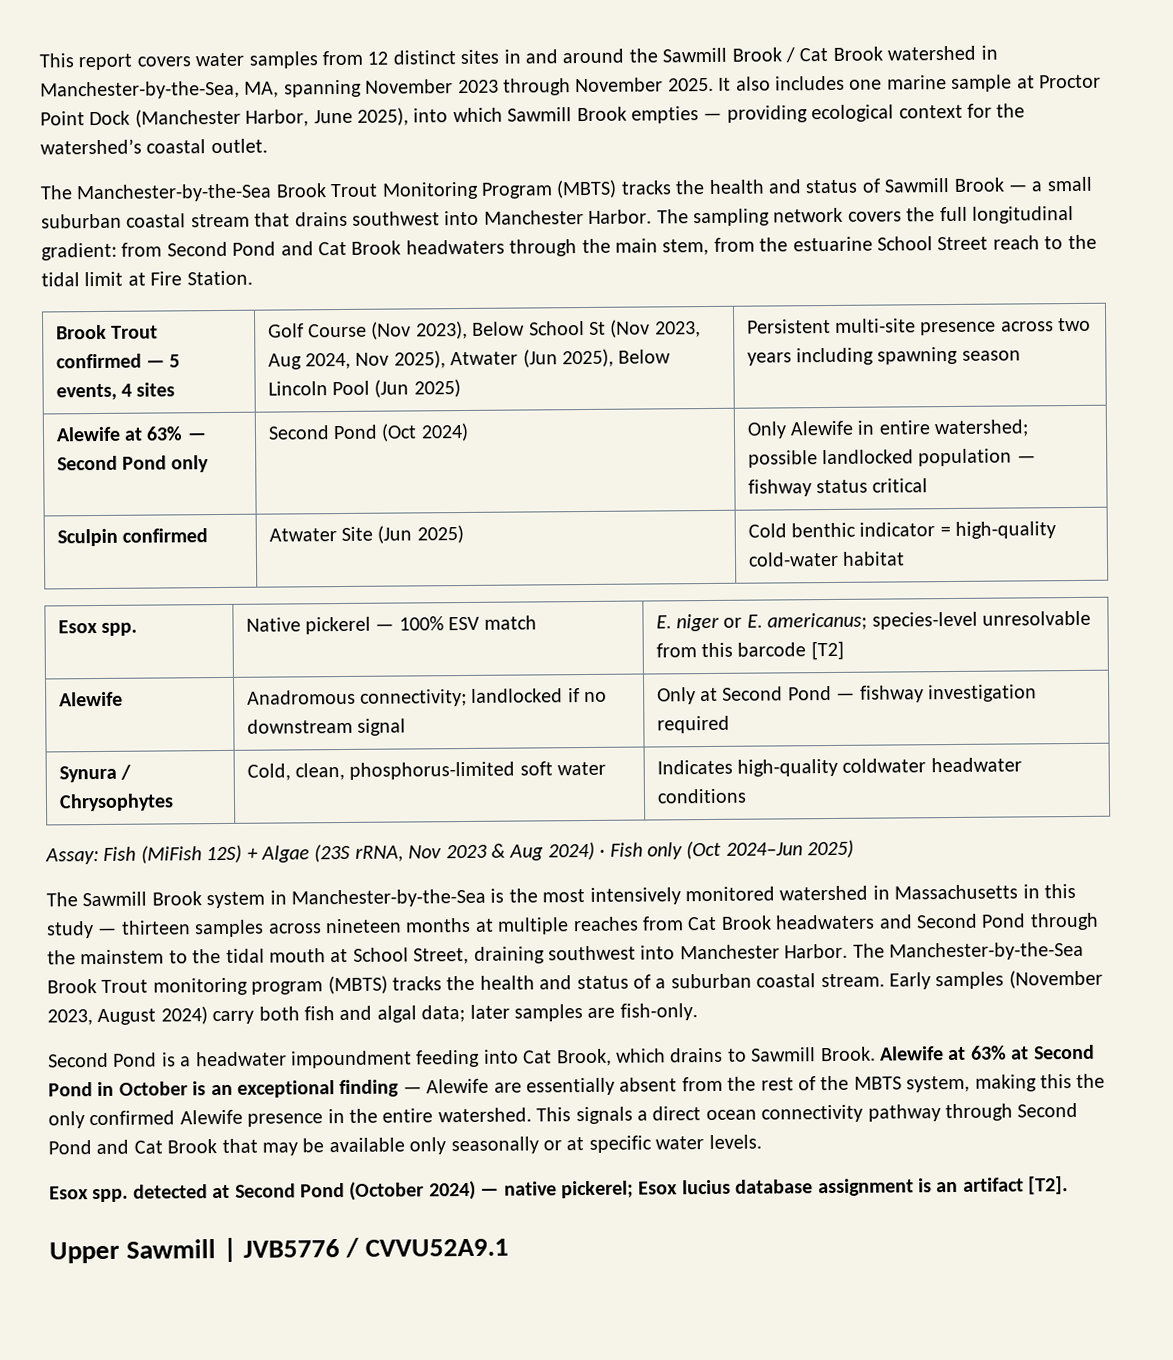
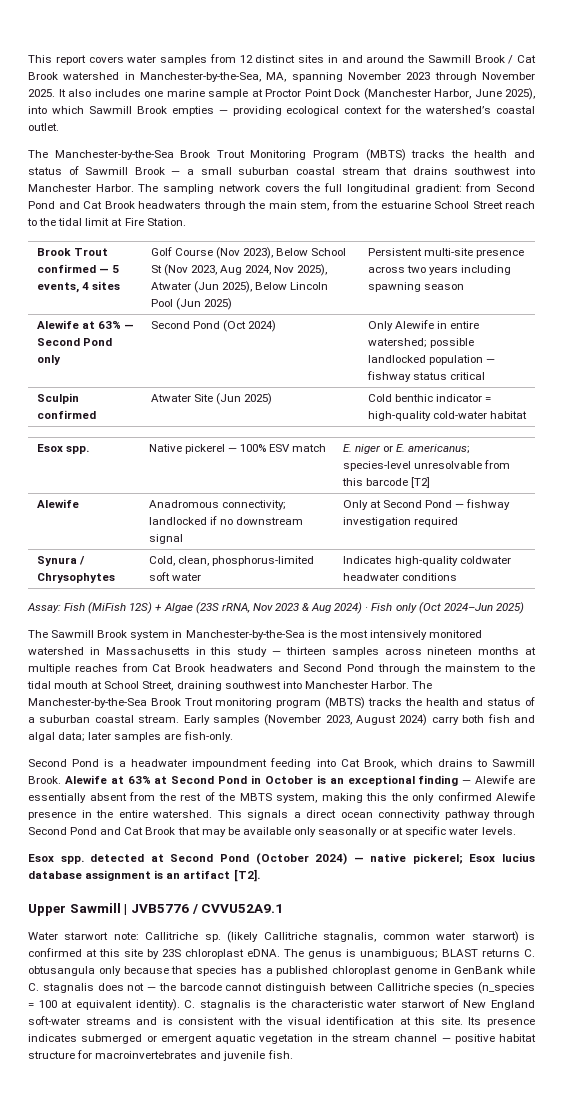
+ Water starwort note: Callitriche sp. (likely Callitriche stagnalis, common water starwort) is confirmed at this site by 23S chloroplast eDNA. The genus is unambiguous; BLAST returns C. obtusangula only because that species has a published chloroplast genome in GenBank while C. stagnalis does not — the barcode cannot distinguish between Callitriche species (n_species = 100 at equivalent identity). C. stagnalis is the characteristic water starwort of New England soft-water streams and is consistent with the visual identification at this site. Its presence indicates submerged or emergent aquatic vegetation in the stream channel — positive habitat structure for macroinvertebrates and juvenile fish.

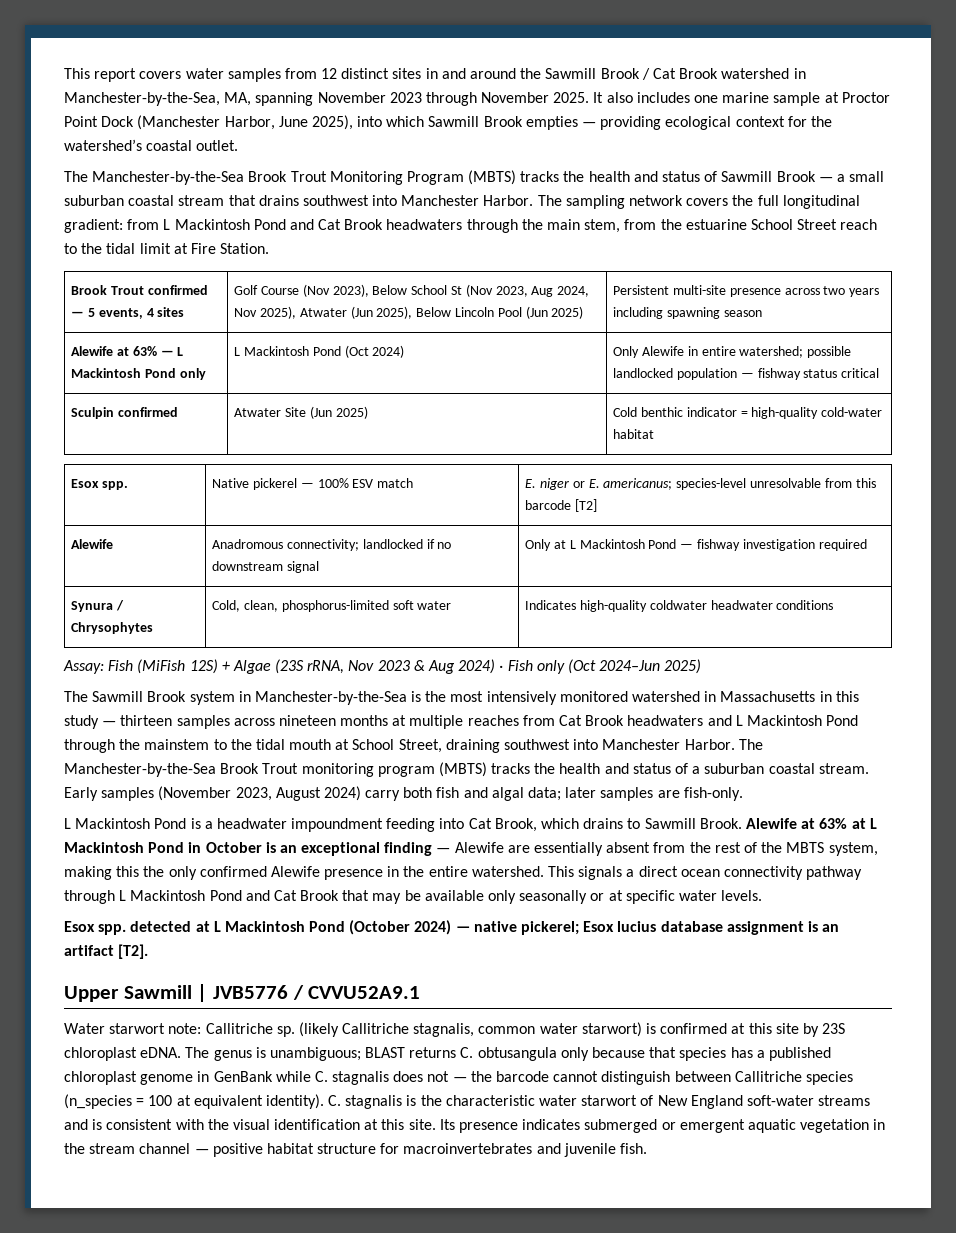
- The sampling network covers the full longitudinal gradient: from Second Pond and Cat Brook headwaters through the main stem, from the estuarine School Street reach to the tidal limit at Fire Station.
+ The sampling network covers the full longitudinal gradient: from L Mackintosh Pond and Cat Brook headwaters through the main stem, from the estuarine School Street reach to the tidal limit at Fire Station.
- Alewife at 63% — Second Pond only | Second Pond (Oct 2024) | Only Alewife in entire watershed; possible landlocked population — fishway status critical
+ Alewife at 63% — L Mackintosh Pond only | L Mackintosh Pond (Oct 2024) | Only Alewife in entire watershed; possible landlocked population — fishway status critical
- Alewife | Anadromous connectivity; landlocked if no downstream signal | Only at Second Pond — fishway investigation required
+ Alewife | Anadromous connectivity; landlocked if no downstream signal | Only at L Mackintosh Pond — fishway investigation required
- The Sawmill Brook system in Manchester-by-the-Sea is the most intensively monitored watershed in Massachusetts in this study — thirteen samples across nineteen months at multiple reaches from Cat Brook headwaters and Second Pond through the mainstem to the tidal mouth at School Street, draining southwest into Manchester Harbor.
+ The Sawmill Brook system in Manchester-by-the-Sea is the most intensively monitored watershed in Massachusetts in this study — thirteen samples across nineteen months at multiple reaches from Cat Brook headwaters and L Mackintosh Pond through the mainstem to the tidal mouth at School Street, draining southwest into Manchester Harbor.
- Second Pond is a headwater impoundment feeding into Cat Brook, which drains to Sawmill Brook.
+ L Mackintosh Pond is a headwater impoundment feeding into Cat Brook, which drains to Sawmill Brook.
- Alewife at 63% at Second Pond in October is an exceptional finding — Alewife are essentially absent from the rest of the MBTS system, making this the only confirmed Alewife presence in the entire watershed.
+ Alewife at 63% at L Mackintosh Pond in October is an exceptional finding — Alewife are essentially absent from the rest of the MBTS system, making this the only confirmed Alewife presence in the entire watershed.
- This signals a direct ocean connectivity pathway through Second Pond and Cat Brook that may be available only seasonally or at specific water levels.
+ This signals a direct ocean connectivity pathway through L Mackintosh Pond and Cat Brook that may be available only seasonally or at specific water levels.
- Esox spp. detected at Second Pond (October 2024) — native pickerel; Esox lucius database assignment is an artifact [T2].
+ Esox spp. detected at L Mackintosh Pond (October 2024) — native pickerel; Esox lucius database assignment is an artifact [T2].

